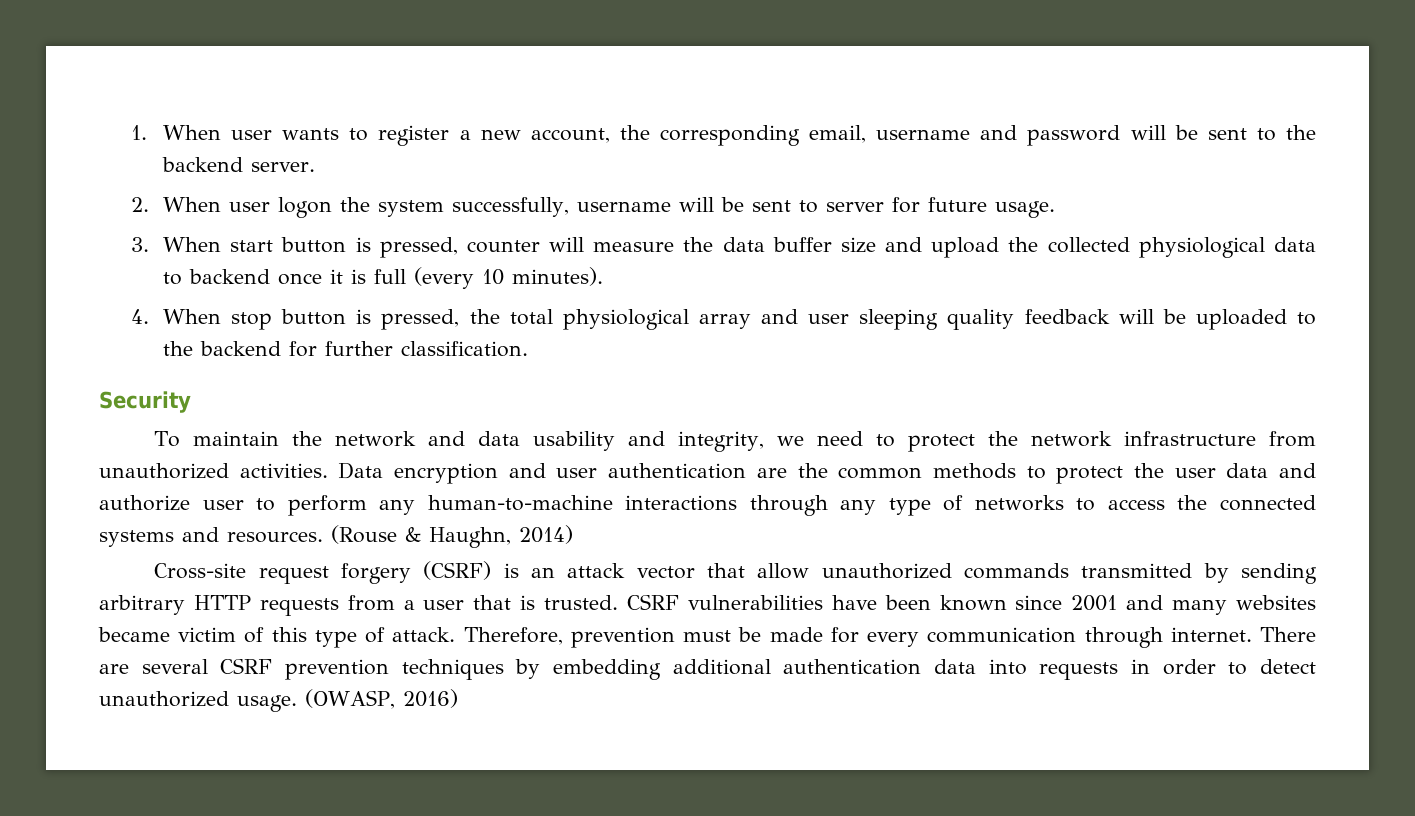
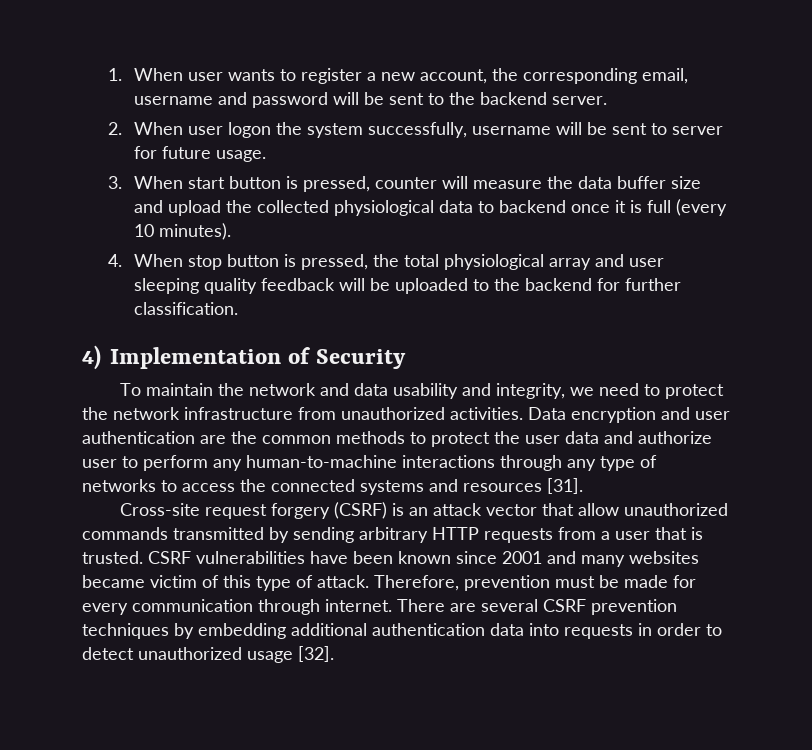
- Security
+ 4) Implementation of Security
- Data encryption and user authentication are the common methods to protect the user data and authorize user to perform any human-to-machine interactions through any type of networks to access the connected systems and resources. (Rouse & Haughn, 2014)
+ Data encryption and user authentication are the common methods to protect the user data and authorize user to perform any human-to-machine interactions through any type of networks to access the connected systems and resources [31].
- There are several CSRF prevention techniques by embedding additional authentication data into requests in order to detect unauthorized usage. (OWASP, 2016)
+ There are several CSRF prevention techniques by embedding additional authentication data into requests in order to detect unauthorized usage [32].

